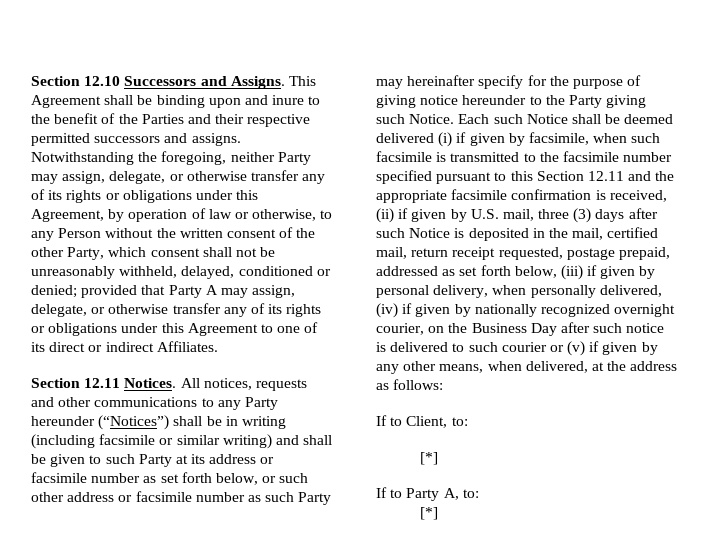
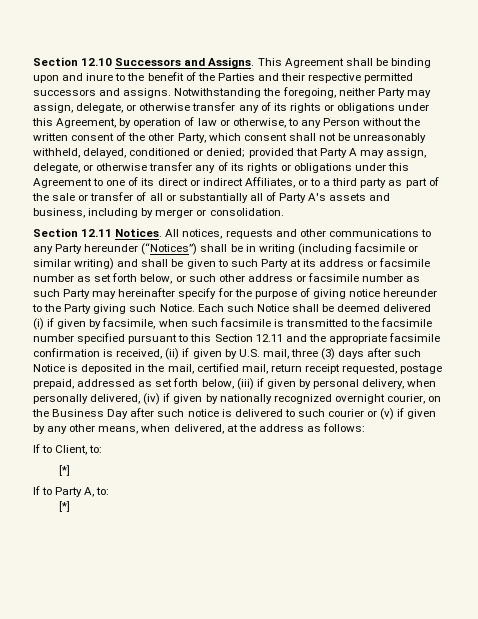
- provided that Party A may assign, delegate, or otherwise transfer any of its rights or obligations under this Agreement to one of its direct or indirect Affiliates.
+ provided that Party A may assign, delegate, or otherwise transfer any of its rights or obligations under this Agreement to one of its direct or indirect Affiliates, or to a third party as part of the sale or transfer of all or substantially all of Party A's assets and business, including by merger or consolidation.

